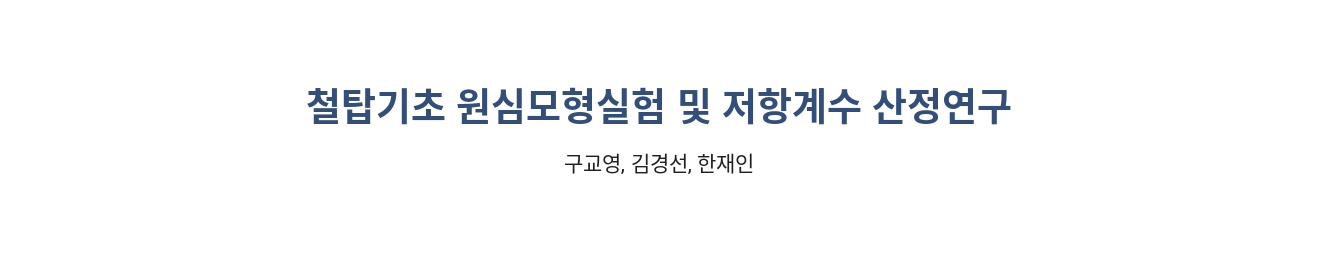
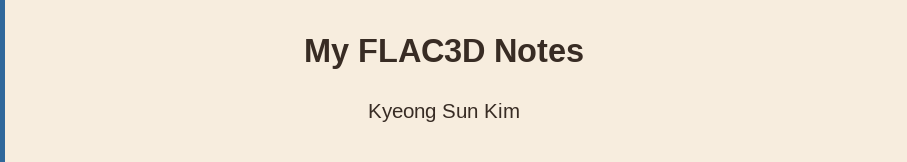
- 철탑기초 원심모형실험 및 저항계수 산정연구
- 구교영, 김경선, 한재인
+ My FLAC3D Notes
+ Kyeong Sun Kim

